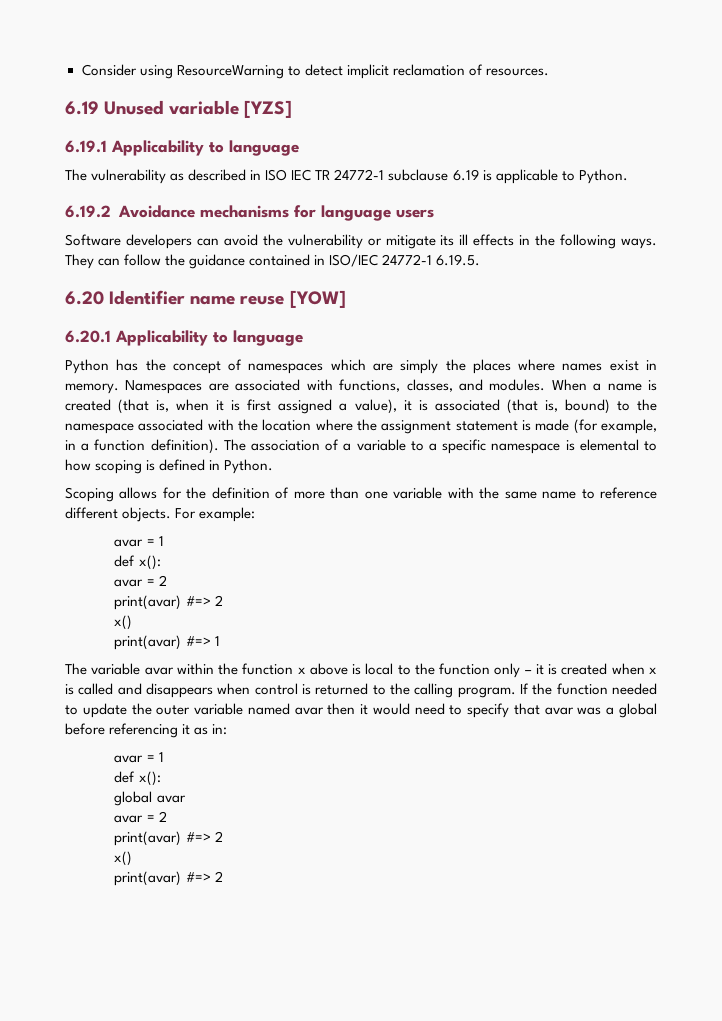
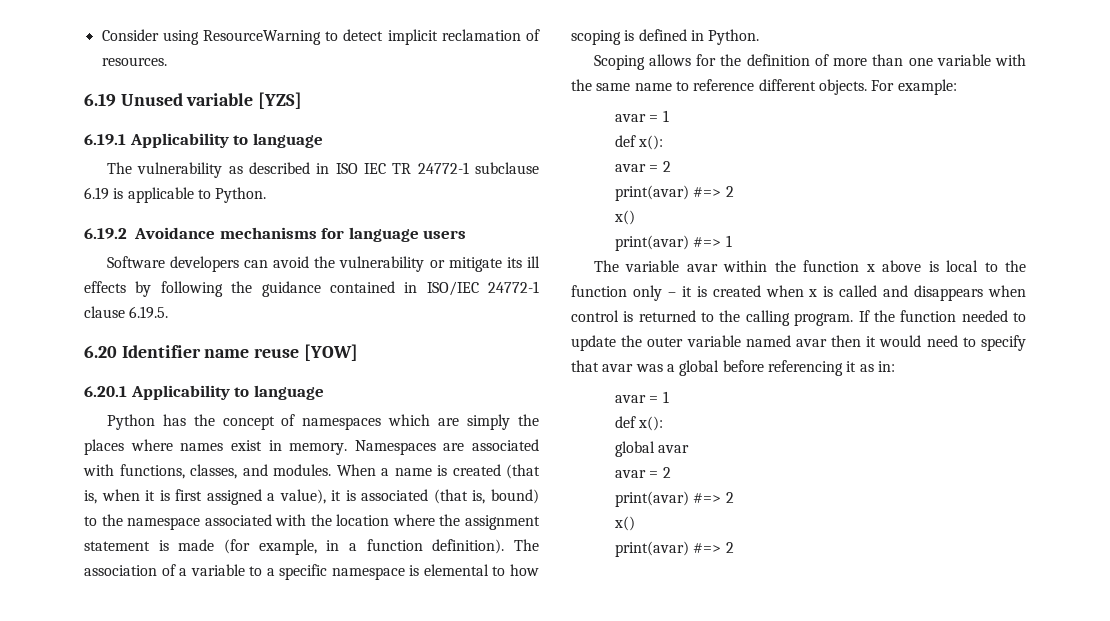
- Software developers can avoid the vulnerability or mitigate its ill effects in the following ways. They can follow the guidance contained in ISO/IEC 24772-1 6.19.5.
+ Software developers can avoid the vulnerability or mitigate its ill effects by following the guidance contained in ISO/IEC 24772-1 clause 6.19.5.

